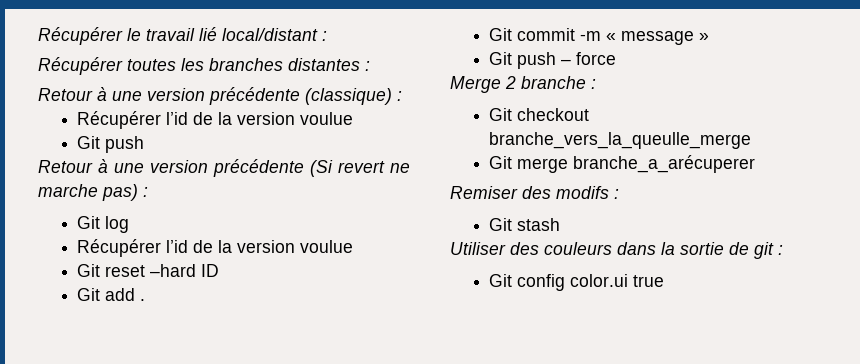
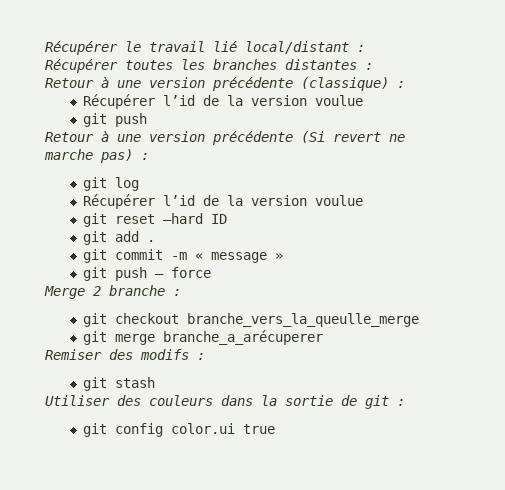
  Retour à une version précédente (classique) :
  Récupérer l’id de la version voulue
- Git push
+ git push
- Git log
+ git log
- Git reset –hard ID
+ git reset –hard ID
- Git add .
+ git add .
- Git commit -m « message »
+ git commit -m « message »
- Git push – force
+ git push – force
- Git checkout branche_vers_la_queulle_merge
+ git checkout branche_vers_la_queulle_merge
- Git merge branche_a_arécuperer
+ git merge branche_a_arécuperer
- Git stash
+ git stash
- Git config color.ui true
+ git config color.ui true

